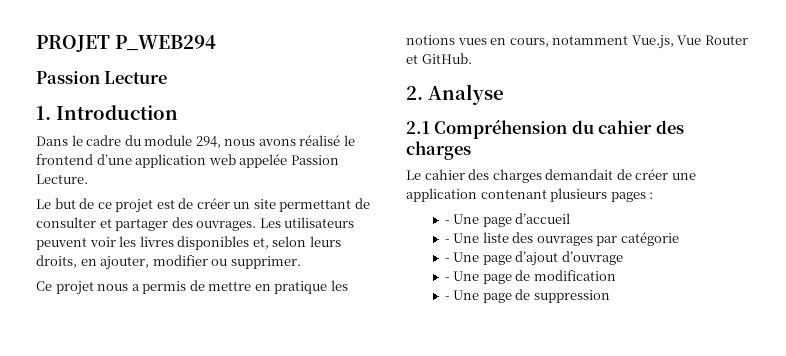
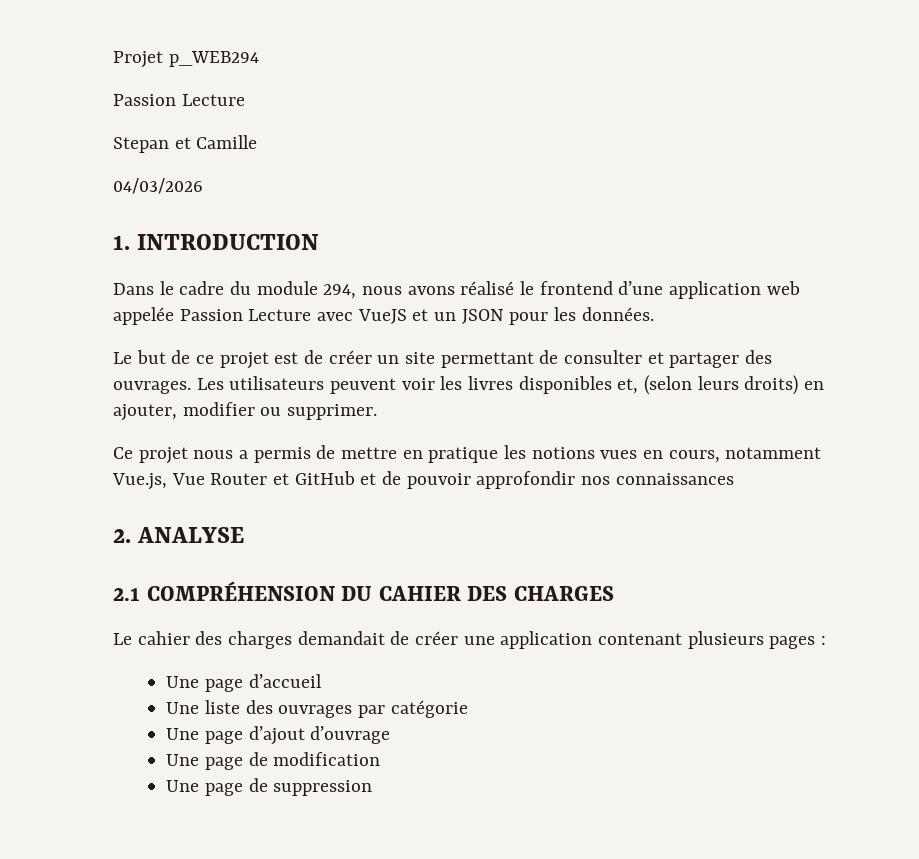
- PROJET P_WEB294
+ Projet p_WEB294
  Passion Lecture
+ Stepan et Camille
+ 04/03/2026
- 1. Introduction
+ 1. INTRODUCTION
- Dans le cadre du module 294, nous avons réalisé le frontend d’une application web appelée Passion Lecture.
+ Dans le cadre du module 294, nous avons réalisé le frontend d’une application web appelée Passion Lecture avec VueJS et un JSON pour les données.
- Les utilisateurs peuvent voir les livres disponibles et, selon leurs droits, en ajouter, modifier ou supprimer.
+ Les utilisateurs peuvent voir les livres disponibles et, (selon leurs droits) en ajouter, modifier ou supprimer.
- Ce projet nous a permis de mettre en pratique les notions vues en cours, notamment Vue.js, Vue Router et GitHub.
+ Ce projet nous a permis de mettre en pratique les notions vues en cours, notamment Vue.js, Vue Router et GitHub et de pouvoir approfondir nos connaissances
- 2. Analyse
+ 2. ANALYSE
- 2.1 Compréhension du cahier des charges
+ 2.1 COMPRÉHENSION DU CAHIER DES CHARGES
- - Une page d’accueil
+ Une page d’accueil
- - Une liste des ouvrages par catégorie
+ Une liste des ouvrages par catégorie
- - Une page d’ajout d’ouvrage
+ Une page d’ajout d’ouvrage
- - Une page de modification
+ Une page de modification
- - Une page de suppression
+ Une page de suppression

